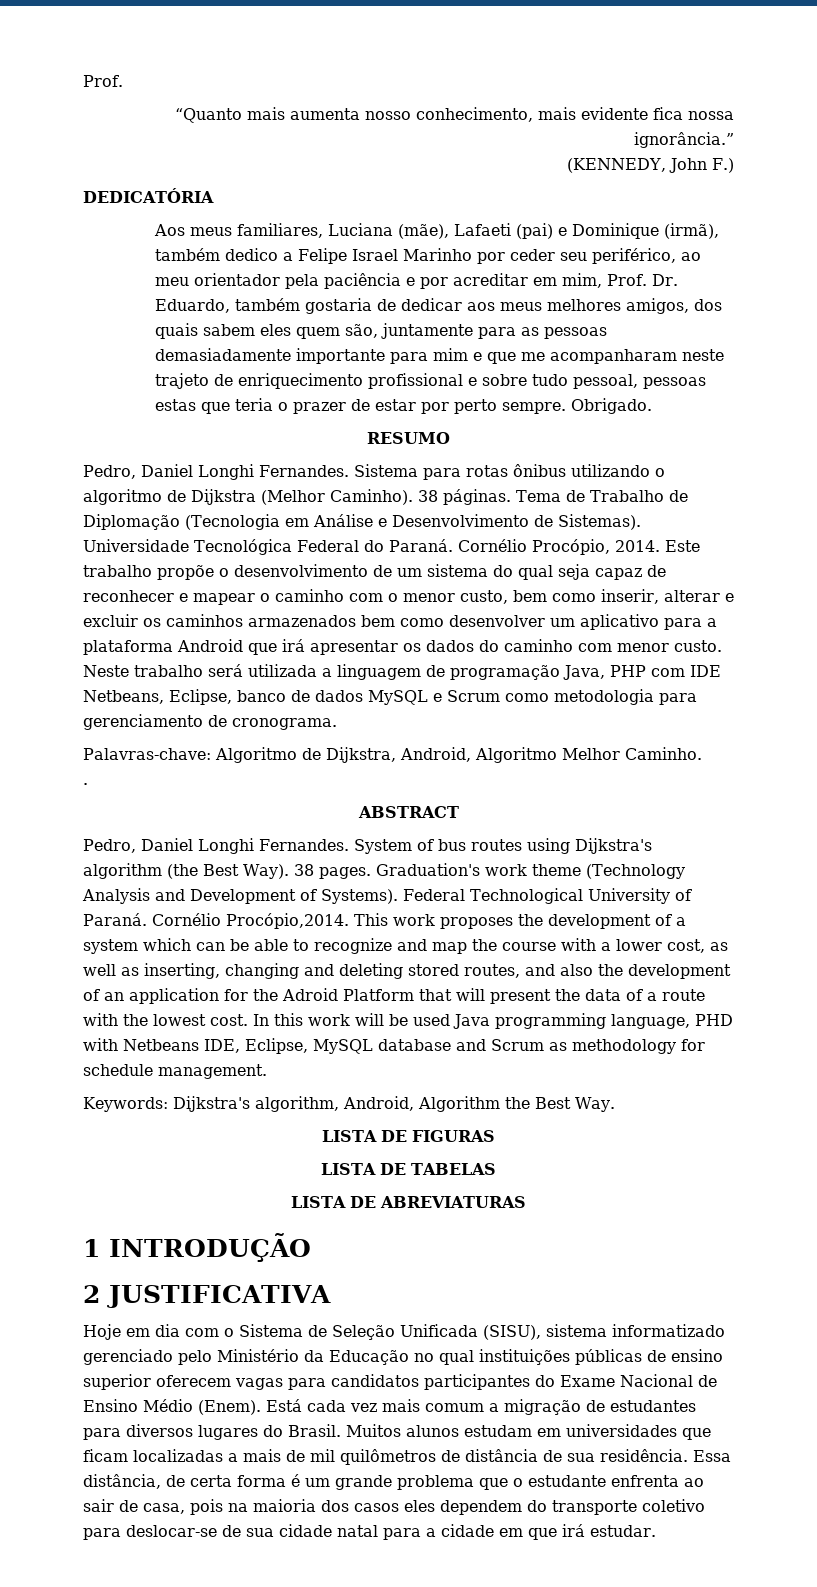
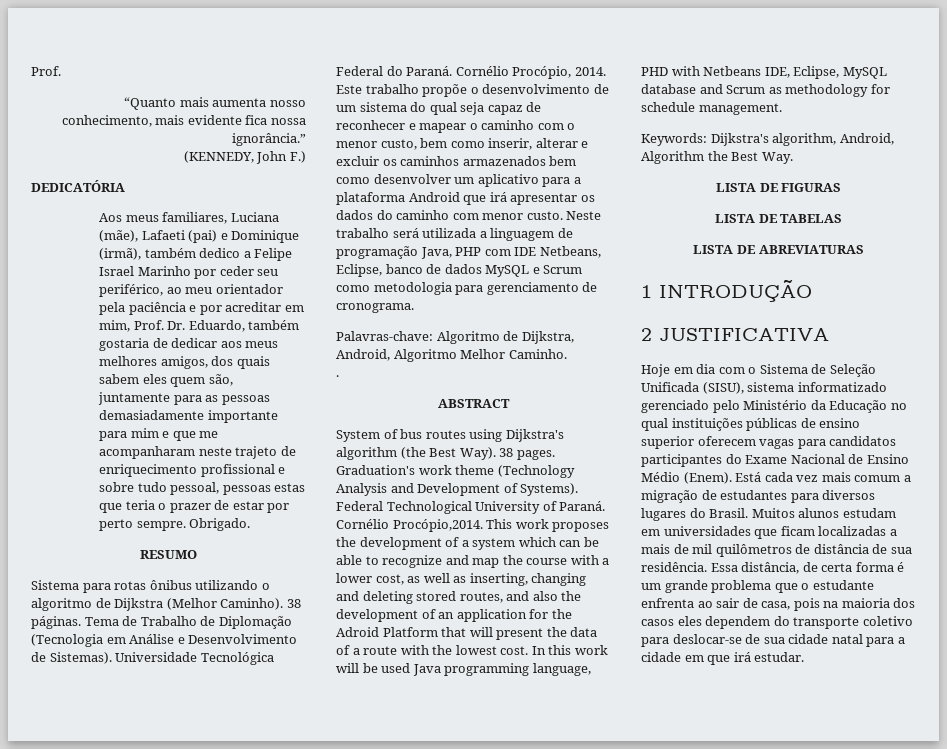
  RESUMO
- Pedro, Daniel Longhi Fernandes. Sistema para rotas ônibus utilizando o algoritmo de Dijkstra (Melhor Caminho).
+ Sistema para rotas ônibus utilizando o algoritmo de Dijkstra (Melhor Caminho).
  ABSTRACT
- Pedro, Daniel Longhi Fernandes. System of bus routes using Dijkstra's algorithm (the Best Way).
+ System of bus routes using Dijkstra's algorithm (the Best Way).

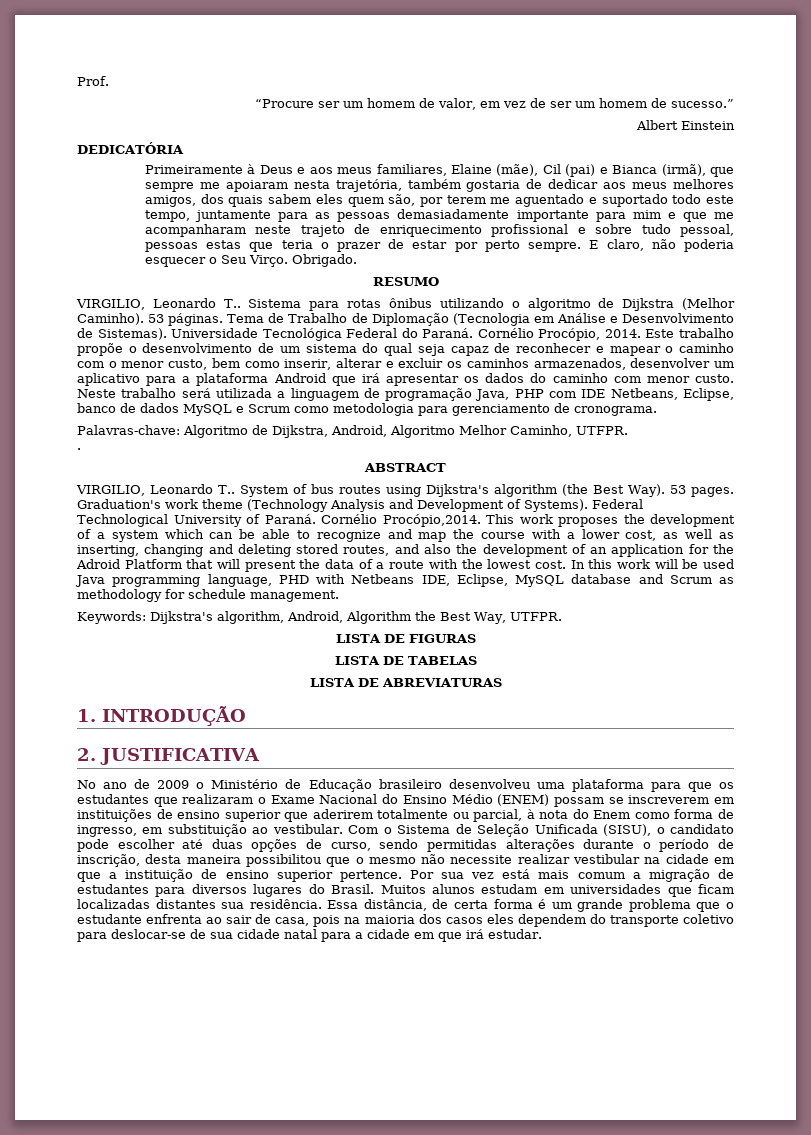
- “Quanto mais aumenta nosso conhecimento, mais evidente fica nossa ignorância.”
- (KENNEDY, John F.)
+ “Procure ser um homem de valor, em vez de ser um homem de sucesso.”
+ Albert Einstein
  DEDICATÓRIA
- Aos meus familiares, Luciana (mãe), Lafaeti (pai) e Dominique (irmã), também dedico a Felipe Israel Marinho por ceder seu periférico, ao meu orientador pela paciência e por acreditar em mim, Prof. Dr. Eduardo, também gostaria de dedicar aos meus melhores amigos, dos quais sabem eles quem são, juntamente para as pessoas demasiadamente importante para mim e que me acompanharam neste trajeto de enriquecimento profissional e sobre tudo pessoal, pessoas estas que teria o prazer de estar por perto sempre.
+ Primeiramente à Deus e aos meus familiares, Elaine (mãe), Cil (pai) e Bianca (irmã), que sempre me apoiaram nesta trajetória, também gostaria de dedicar aos meus melhores amigos, dos quais sabem eles quem são, por terem me aguentado e suportado todo este tempo, juntamente para as pessoas demasiadamente importante para mim e que me acompanharam neste trajeto de enriquecimento profissional e sobre tudo pessoal, pessoas estas que teria o prazer de estar por perto sempre.
+ E claro, não poderia esquecer o Seu Virço.
  RESUMO
- Sistema para rotas ônibus utilizando o algoritmo de Dijkstra (Melhor Caminho).
+ VIRGILIO, Leonardo T.. Sistema para rotas ônibus utilizando o algoritmo de Dijkstra (Melhor Caminho).
- 38 páginas.
+ 53 páginas.
- Este trabalho propõe o desenvolvimento de um sistema do qual seja capaz de reconhecer e mapear o caminho com o menor custo, bem como inserir, alterar e excluir os caminhos armazenados bem como desenvolver um aplicativo para a plataforma Android que irá apresentar os dados do caminho com menor custo.
+ Este trabalho propõe o desenvolvimento de um sistema do qual seja capaz de reconhecer e mapear o caminho com o menor custo, bem como inserir, alterar e excluir os caminhos armazenados, desenvolver um aplicativo para a plataforma Android que irá apresentar os dados do caminho com menor custo.
- Palavras-chave: Algoritmo de Dijkstra, Android, Algoritmo Melhor Caminho.
+ Palavras-chave: Algoritmo de Dijkstra, Android, Algoritmo Melhor Caminho, UTFPR.
  ABSTRACT
- System of bus routes using Dijkstra's algorithm (the Best Way).
+ VIRGILIO, Leonardo T.. System of bus routes using Dijkstra's algorithm (the Best Way).
- 38 pages.
+ 53 pages.
- Keywords: Dijkstra's algorithm, Android, Algorithm the Best Way.
+ Keywords: Dijkstra's algorithm, Android, Algorithm the Best Way, UTFPR.
- 1 INTRODUÇÃO
+ 1. INTRODUÇÃO
- 2 JUSTIFICATIVA
+ 2. JUSTIFICATIVA
- Hoje em dia com o Sistema de Seleção Unificada (SISU), sistema informatizado gerenciado pelo Ministério da Educação no qual instituições públicas de ensino superior oferecem vagas para candidatos participantes do Exame Nacional de Ensino Médio (Enem). Está cada vez mais comum a migração de estudantes para diversos lugares do Brasil.
+ No ano de 2009 o Ministério de Educação brasileiro desenvolveu uma plataforma para que os estudantes que realizaram o Exame Nacional do Ensino Médio (ENEM) possam se inscreverem em instituições de ensino superior que aderirem totalmente ou parcial, à nota do Enem como forma de ingresso, em substituição ao vestibular. Com o Sistema de Seleção Unificada (SISU), o candidato pode escolher até duas opções de curso, sendo permitidas alterações durante o período de inscrição, desta maneira possibilitou que o mesmo não necessite realizar vestibular na cidade em que a instituição de ensino superior pertence. Por sua vez está mais comum a migração de estudantes para diversos lugares do Brasil.
- Muitos alunos estudam em universidades que ficam localizadas a mais de mil quilômetros de distância de sua residência.
+ Muitos alunos estudam em universidades que ficam localizadas distantes sua residência.

